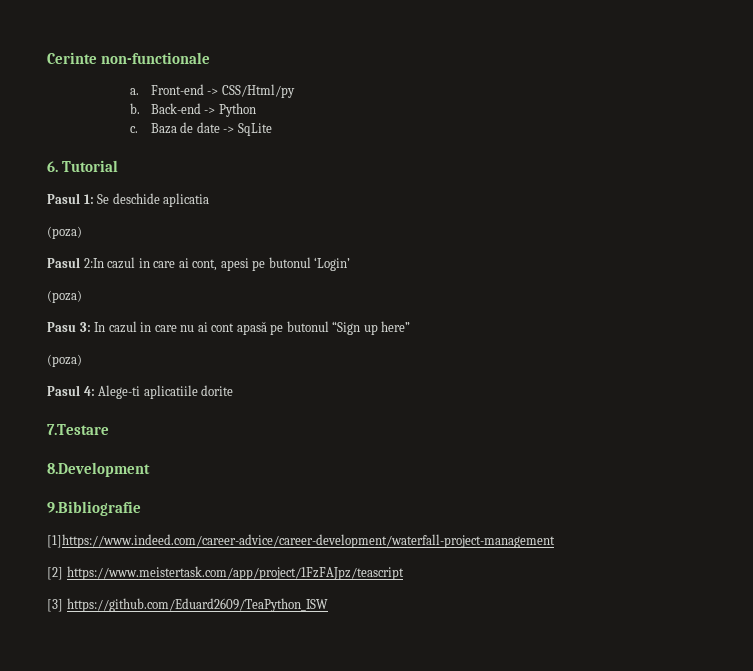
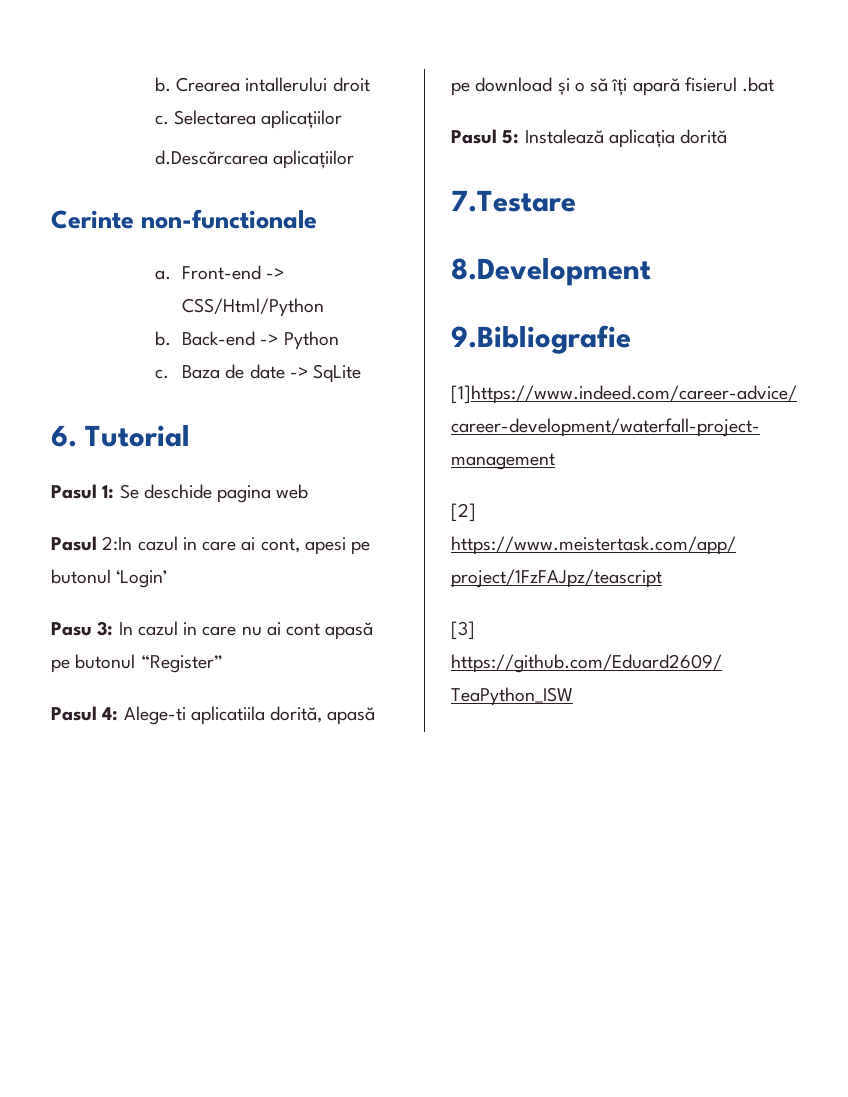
+ b. Crearea intallerului droit
+ c. Selectarea aplicațiilor
+ d.Descărcarea aplicațiilor
- Front-end -> CSS/Html/py
+ Front-end -> CSS/Html/Python
- Pasul 1: Se deschide aplicatia
- (poza)
+ Pasul 1: Se deschide pagina web
  Pasul 2:In cazul in care ai cont, apesi pe butonul ‘Login’
- (poza)
- Pasu 3: In cazul in care nu ai cont apasă pe butonul “Sign up here”
- (poza)
+ Pasu 3: In cazul in care nu ai cont apasă pe butonul “Register”
- Pasul 4: Alege-ti aplicatiile dorite
+ Pasul 4: Alege-ti aplicatiila dorită, apasă pe download și o să îți apară fisierul .bat
+ Pasul 5: Instalează aplicația dorită

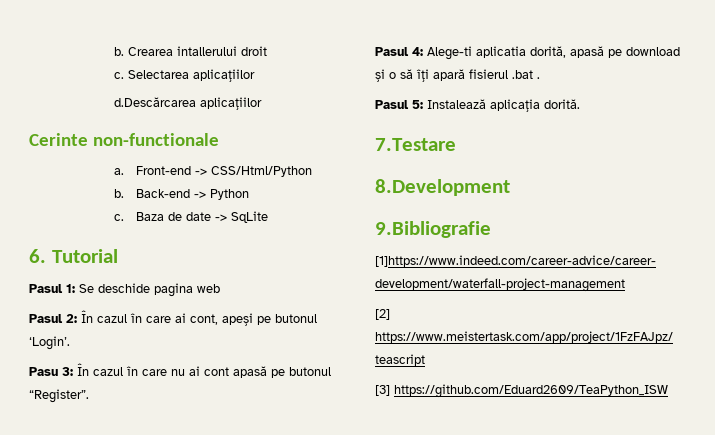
- Pasul 2:In cazul in care ai cont, apesi pe butonul ‘Login’
+ Pasul 2: În cazul în care ai cont, apeși pe butonul ‘Login’.
- Pasu 3: In cazul in care nu ai cont apasă pe butonul “Register”
+ Pasu 3: În cazul în care nu ai cont apasă pe butonul “Register”.
- Pasul 4: Alege-ti aplicatiila dorită, apasă pe download și o să îți apară fisierul .bat
+ Pasul 4: Alege-ti aplicatia dorită, apasă pe download și o să îți apară fisierul .bat .
- Pasul 5: Instalează aplicația dorită
+ Pasul 5: Instalează aplicația dorită.

